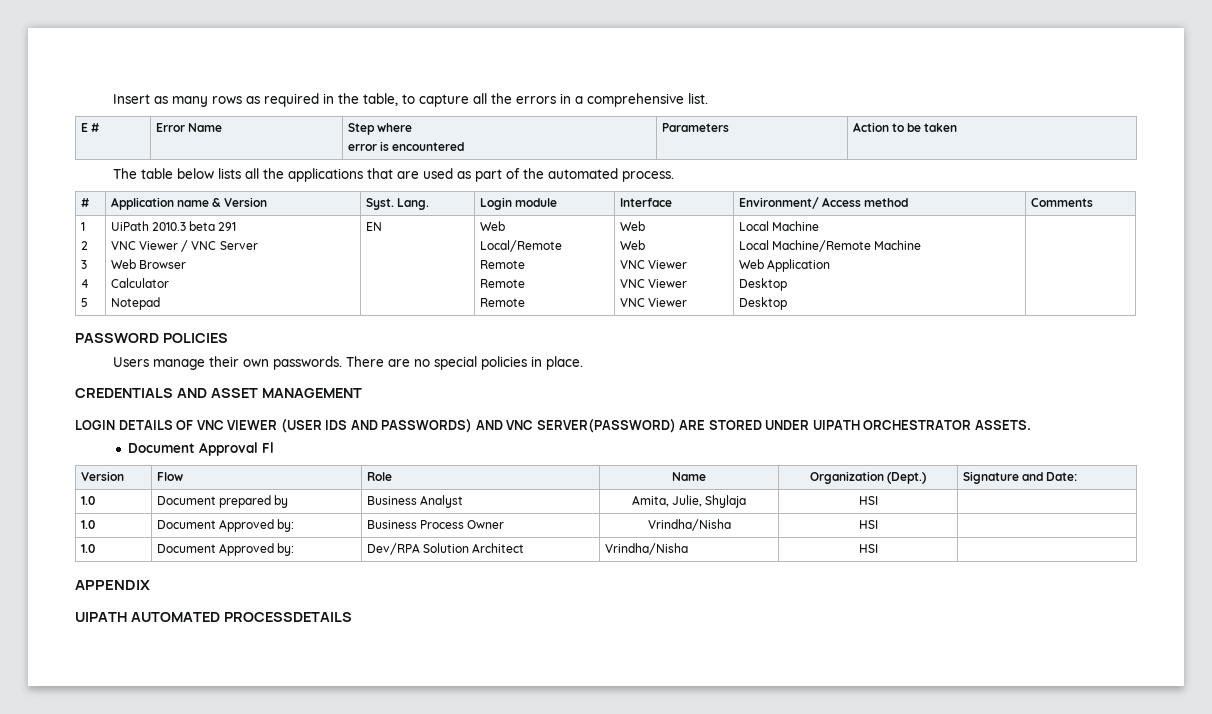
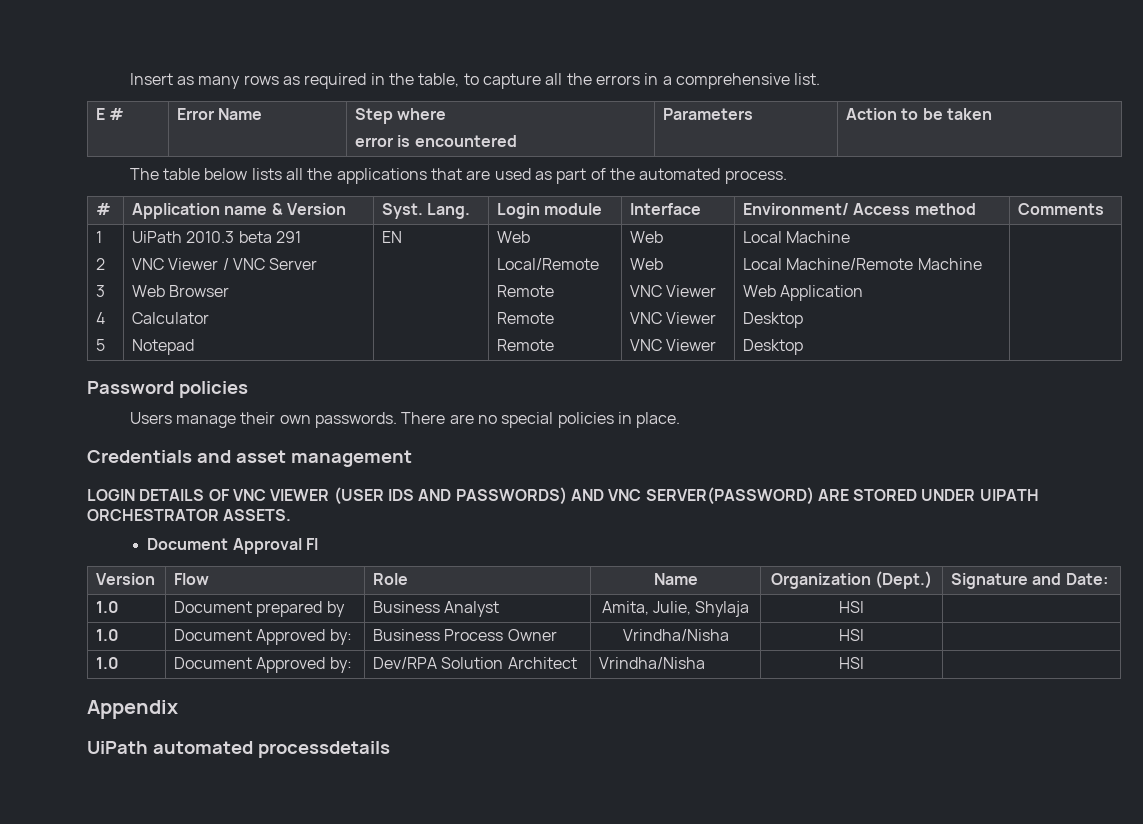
- PASSWORD POLICIES
+ Password policies
- CREDENTIALS AND ASSET MANAGEMENT
+ Credentials and asset management
- APPENDIX
- UIPATH AUTOMATED PROCESSDETAILS
+ Appendix
+ UiPath automated processdetails

